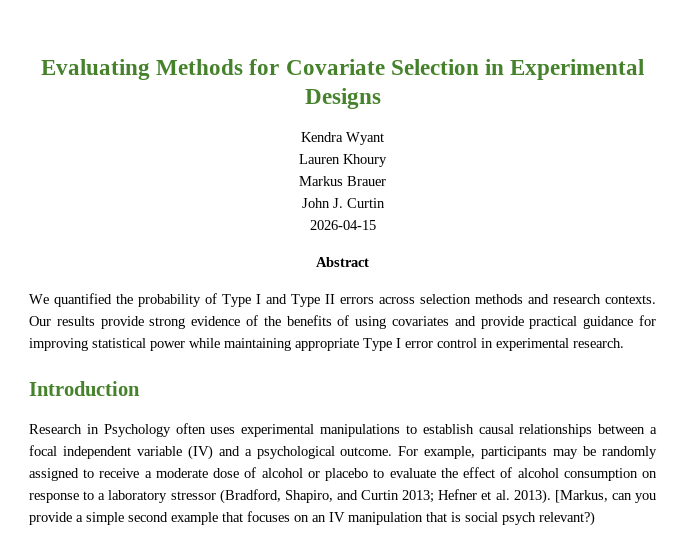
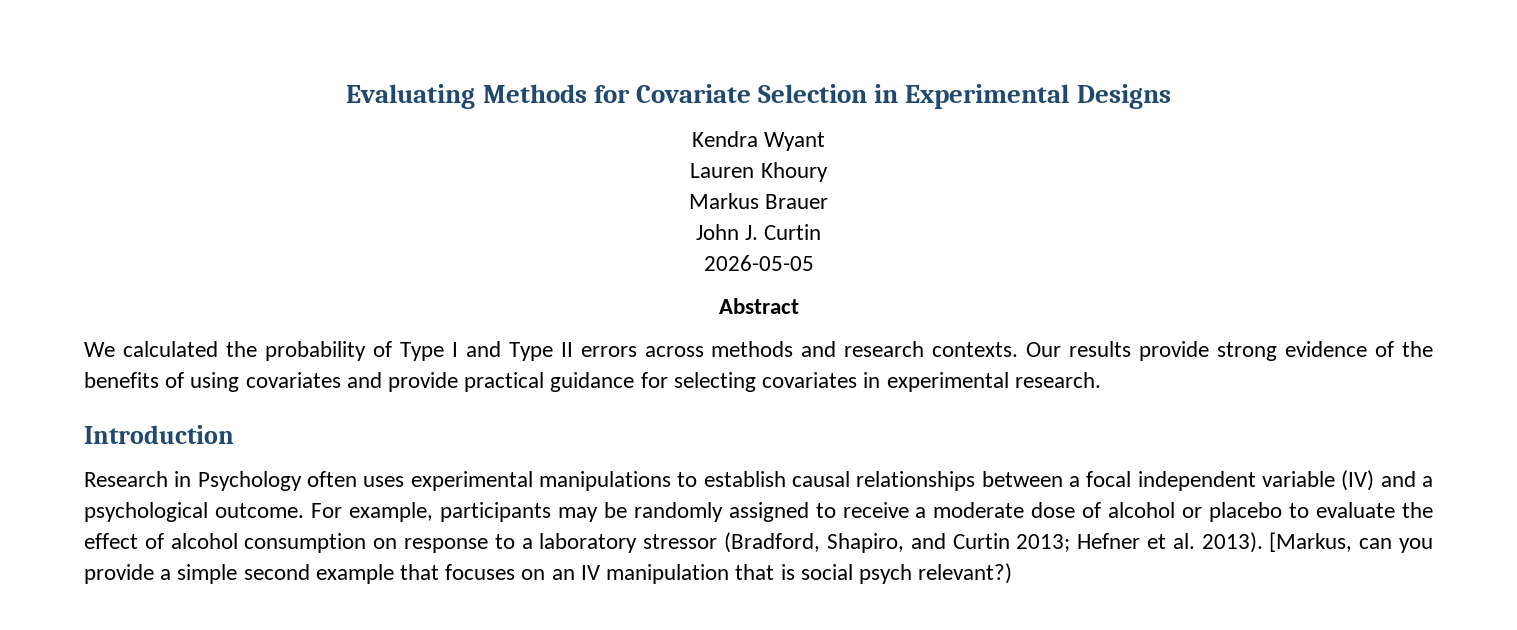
- 2026-04-15
+ 2026-05-05
- We quantified the probability of Type I and Type II errors across selection methods and research contexts.
+ We calculated the probability of Type I and Type II errors across methods and research contexts.
- Our results provide strong evidence of the benefits of using covariates and provide practical guidance for improving statistical power while maintaining appropriate Type I error control in experimental research.
+ Our results provide strong evidence of the benefits of using covariates and provide practical guidance for selecting covariates in experimental research.

